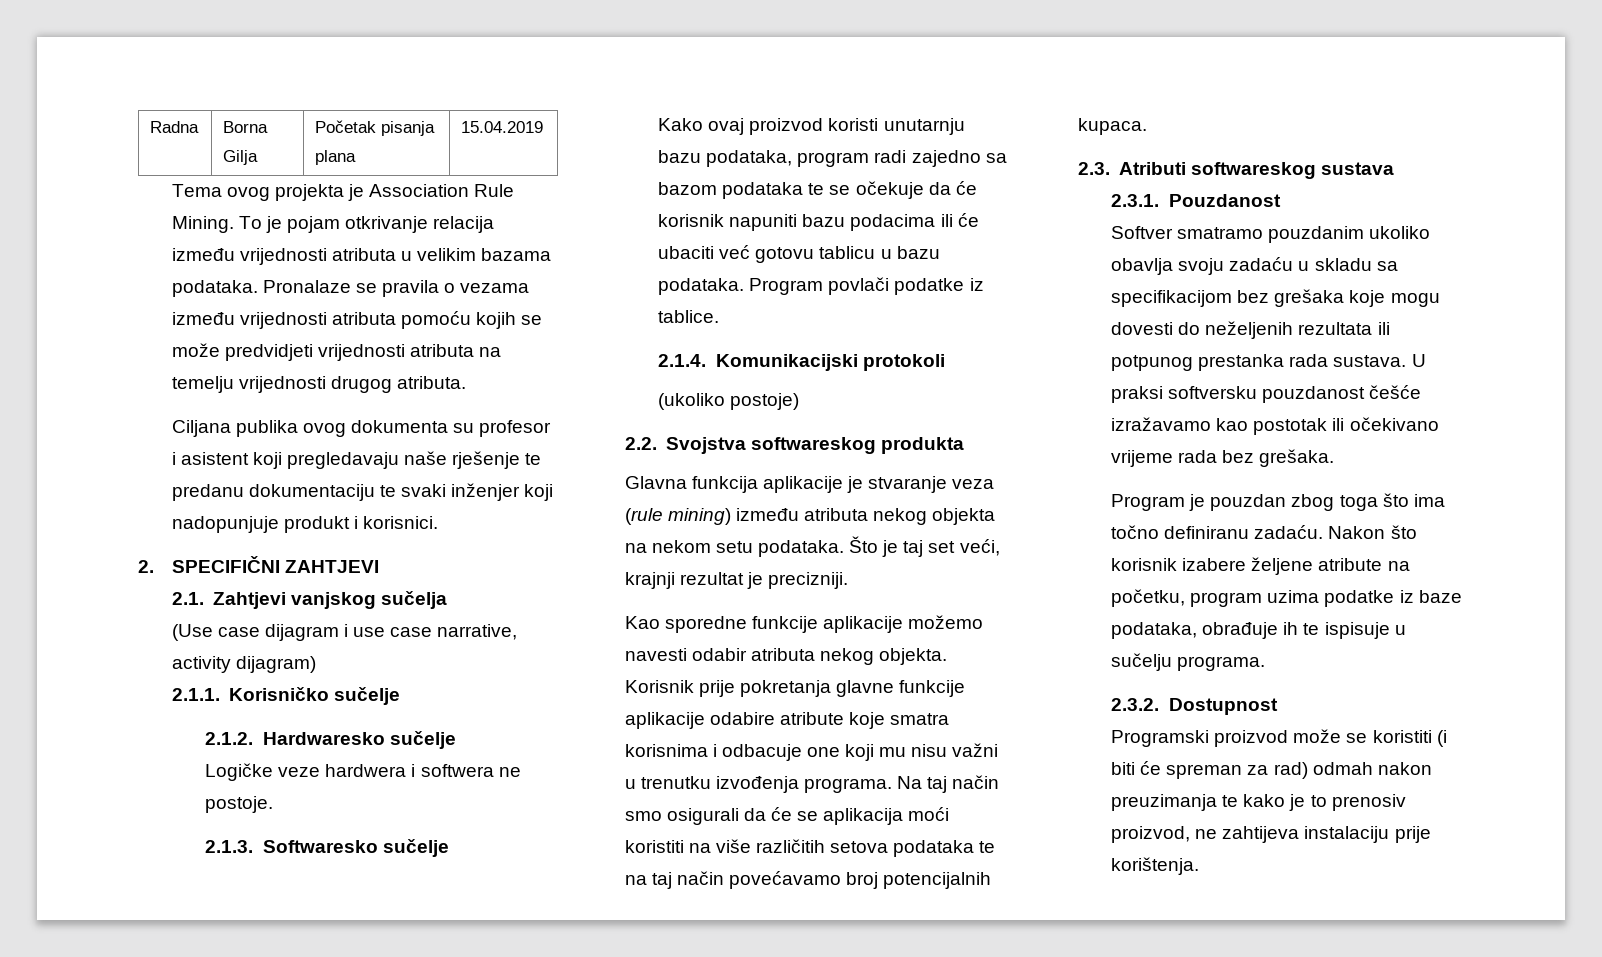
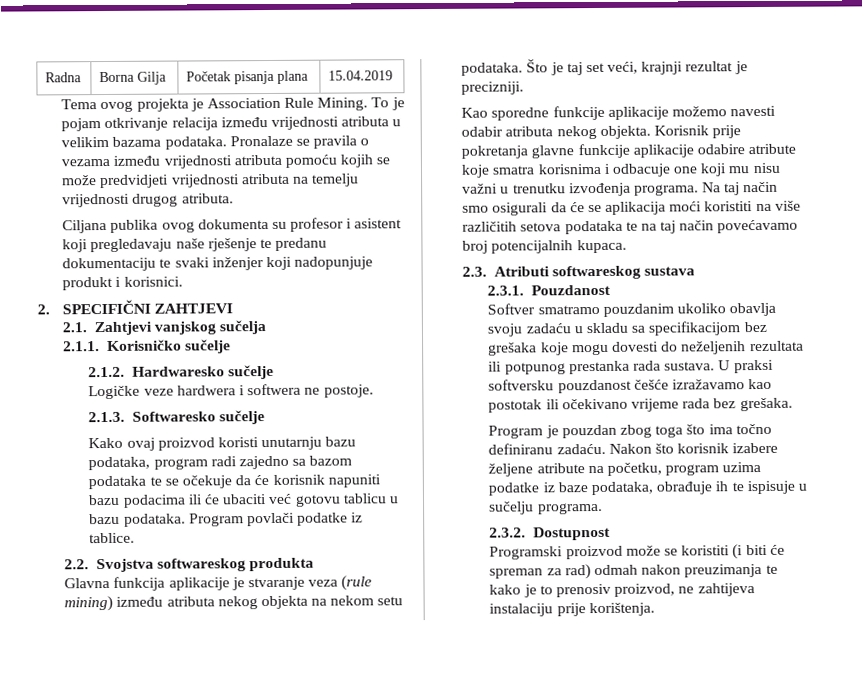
- (Use case dijagram i use case narrative, activity dijagram)
- 2.1.4. Komunikacijski protokoli
- (ukoliko postoje)

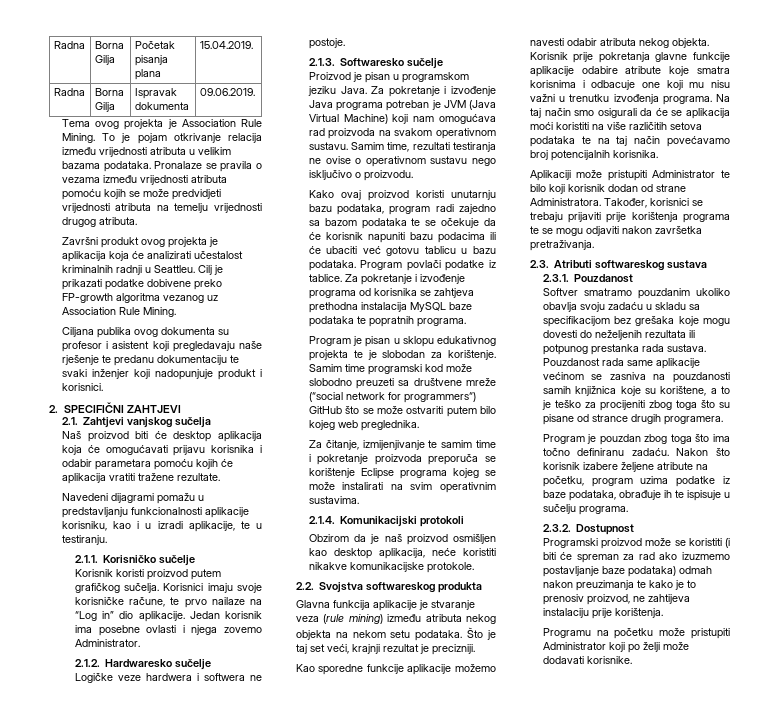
- Radna | Borna Gilja | Početak pisanja plana | 15.04.2019
+ Radna | Borna Gilja | Početak pisanja plana | 15.04.2019.
+ Radna | Borna Gilja | Ispravak dokumenta | 09.06.2019.
+ Završni produkt ovog projekta je aplikacija koja će analizirati učestalost kriminalnih radnji u Seattleu. Cilj je prikazati podatke dobivene preko FP-growth algoritma vezanog uz Association Rule Mining.
+ Naš proizvod biti će desktop aplikacija koja će omogućavati prijavu korisnika i odabir parametara pomoću kojih će aplikacija vratiti tražene rezultate.
+ Navedeni dijagrami pomažu u predstavljanju funkcionalnosti aplikacije korisniku, kao i u izradi aplikacije, te u testiranju.
  2.1.1. Korisničko sučelje
+ Korisnik koristi proizvod putem grafičkog sučelja. Korisnici imaju svoje korisničke račune, te prvo nailaze na “Log in” dio aplikacije. Jedan korisnik ima posebne ovlasti i njega zovemo Administrator.
+ Proizvod je pisan u programskom jeziku Java. Za pokretanje i izvođenje Java programa potreban je JVM (Java Virtual Machine) koji nam omogućava rad proizvoda na svakom operativnom sustavu. Samim time, rezultati testiranja ne ovise o operativnom sustavu nego isključivo o proizvodu.
+ Za pokretanje i izvođenje programa od korisnika se zahtjeva prethodna instalacija MySQL baze podataka te popratnih programa.
+ Program je pisan u sklopu edukativnog projekta te je slobodan za korištenje. Samim time programski kod može slobodno preuzeti sa društvene mreže (“social network for programmers“) GitHub što se može ostvariti putem bilo kojeg web preglednika.
+ Za čitanje, izmijenjivanje te samim time i pokretanje proizvoda preporuča se korištenje Eclipse programa kojeg se može instalirati na svim operativnim sustavima.
+ 2.1.4. Komunikacijski protokoli
+ Obzirom da je naš proizvod osmišljen kao desktop aplikacija, neće koristiti nikakve komunikacijske protokole.
- Na taj način smo osigurali da će se aplikacija moći koristiti na više različitih setova podataka te na taj način povećavamo broj potencijalnih kupaca.
+ Na taj način smo osigurali da će se aplikacija moći koristiti na više različitih setova podataka te na taj način povećavamo broj potencijalnih korisnika.
+ Aplikaciji može pristupiti Administrator te bilo koji korisnik dodan od strane Administratora. Također, korisnici se trebaju prijaviti prije korištenja programa te se mogu odjaviti nakon završetka pretraživanja.
- U praksi softversku pouzdanost češće izražavamo kao postotak ili očekivano vrijeme rada bez grešaka.
+ Pouzdanost rada same aplikacije većinom se zasniva na pouzdanosti samih knjižnica koje su korištene, a to je teško za procijeniti zbog toga što su pisane od strance drugih programera.
- Programski proizvod može se koristiti (i biti će spreman za rad) odmah nakon preuzimanja te kako je to prenosiv proizvod, ne zahtijeva instalaciju prije korištenja.
+ Programski proizvod može se koristiti (i biti će spreman za rad ako izuzmemo postavljanje baze podataka) odmah nakon preuzimanja te kako je to prenosiv proizvod, ne zahtijeva instalaciju prije korištenja.
+ Programu na početku može pristupiti Administrator koji po želji može dodavati korisnike.

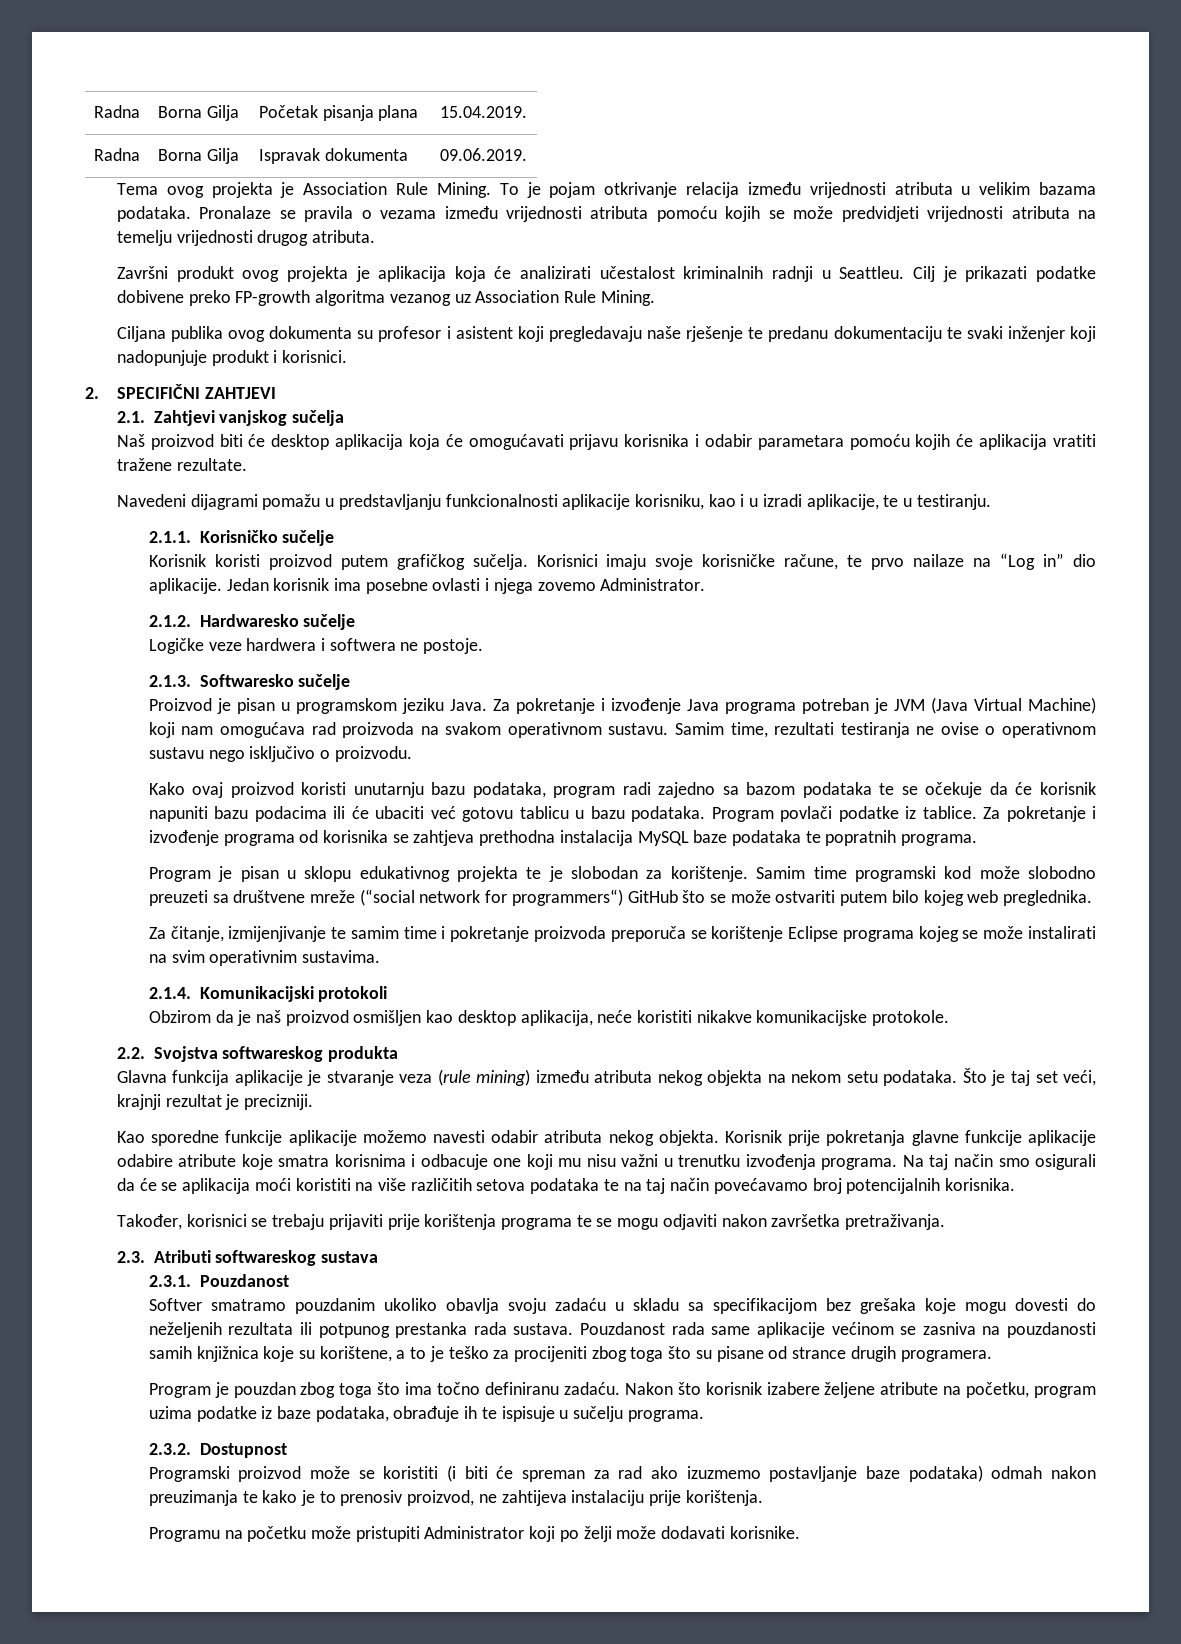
- Aplikaciji može pristupiti Administrator te bilo koji korisnik dodan od strane Administratora.

